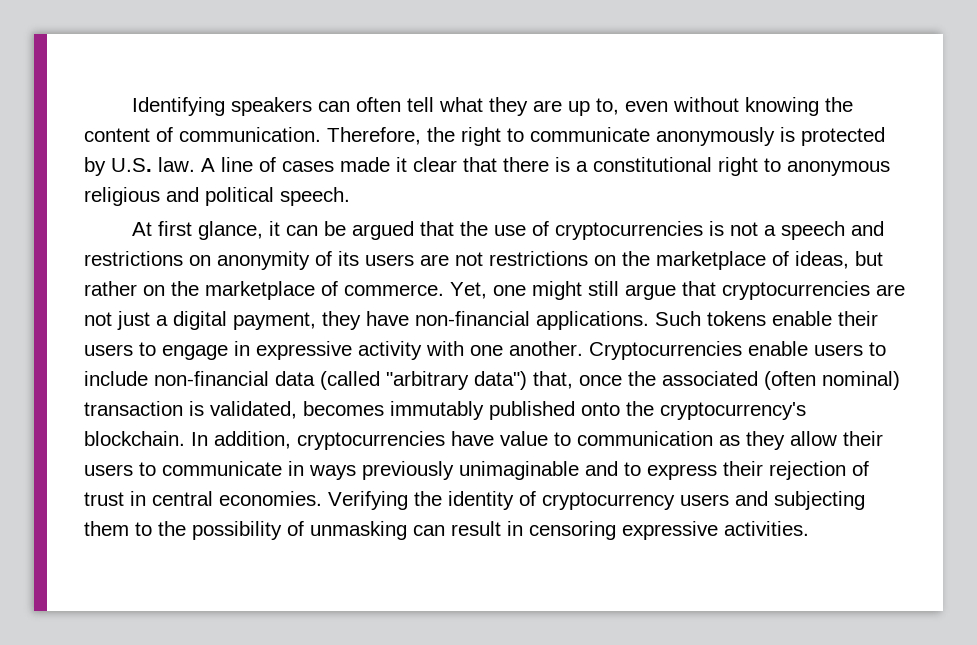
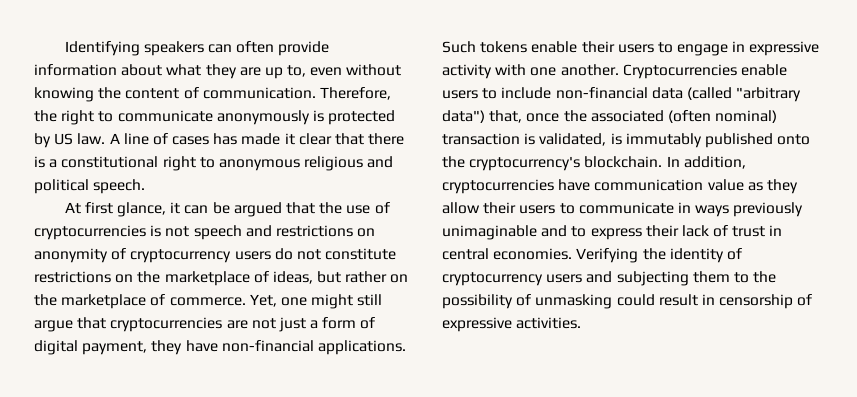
- Identifying speakers can often tell what they are up to, even without knowing the content of communication.
+ Identifying speakers can often provide information about what they are up to, even without knowing the content of communication.
- Therefore, the right to communicate anonymously is protected by U.S. law.
+ Therefore, the right to communicate anonymously is protected by US law.
- A line of cases made it clear that there is a constitutional right to anonymous religious and political speech.
+ A line of cases has made it clear that there is a constitutional right to anonymous religious and political speech.
- At first glance, it can be argued that the use of cryptocurrencies is not a speech and restrictions on anonymity of its users are not restrictions on the marketplace of ideas, but rather on the marketplace of commerce.
+ At first glance, it can be argued that the use of cryptocurrencies is not speech and restrictions on anonymity of cryptocurrency users do not constitute restrictions on the marketplace of ideas, but rather on the marketplace of commerce.
- Yet, one might still argue that cryptocurrencies are not just a digital payment, they have non-financial applications.
+ Yet, one might still argue that cryptocurrencies are not just a form of digital payment, they have non-financial applications.
- Cryptocurrencies enable users to include non-financial data (called "arbitrary data") that, once the associated (often nominal) transaction is validated, becomes immutably published onto the cryptocurrency's blockchain.
+ Cryptocurrencies enable users to include non-financial data (called "arbitrary data") that, once the associated (often nominal) transaction is validated, is immutably published onto the cryptocurrency's blockchain.
- In addition, cryptocurrencies have value to communication as they allow their users to communicate in ways previously unimaginable and to express their rejection of trust in central economies.
+ In addition, cryptocurrencies have communication value as they allow their users to communicate in ways previously unimaginable and to express their lack of trust in central economies.
- Verifying the identity of cryptocurrency users and subjecting them to the possibility of unmasking can result in censoring expressive activities.
+ Verifying the identity of cryptocurrency users and subjecting them to the possibility of unmasking could result in censorship of expressive activities.

